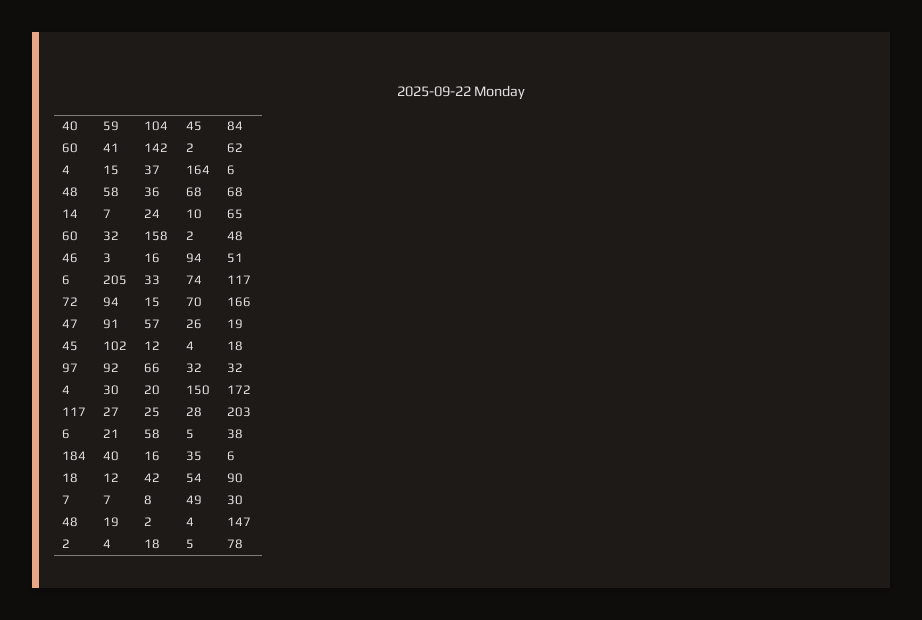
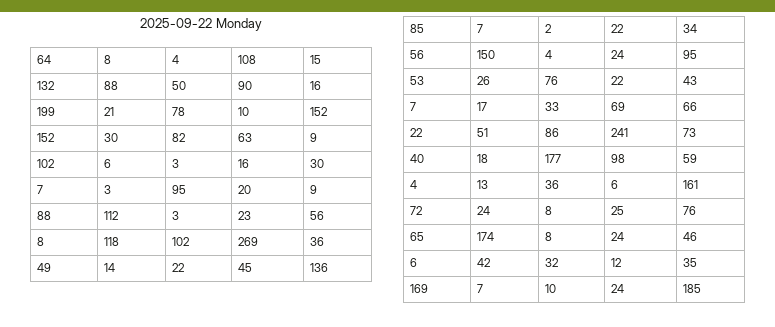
- 40 | 59 | 104 | 45 | 84
- 60 | 41 | 142 | 2 | 62
- 4 | 15 | 37 | 164 | 6
- 48 | 58 | 36 | 68 | 68
- 14 | 7 | 24 | 10 | 65
- 60 | 32 | 158 | 2 | 48
- 46 | 3 | 16 | 94 | 51
- 6 | 205 | 33 | 74 | 117
- 72 | 94 | 15 | 70 | 166
- 47 | 91 | 57 | 26 | 19
- 45 | 102 | 12 | 4 | 18
- 97 | 92 | 66 | 32 | 32
- 4 | 30 | 20 | 150 | 172
- 117 | 27 | 25 | 28 | 203
- 6 | 21 | 58 | 5 | 38
- 184 | 40 | 16 | 35 | 6
- 18 | 12 | 42 | 54 | 90
- 7 | 7 | 8 | 49 | 30
- 48 | 19 | 2 | 4 | 147
- 2 | 4 | 18 | 5 | 78
+ 64 | 8 | 4 | 108 | 15
+ 132 | 88 | 50 | 90 | 16
+ 199 | 21 | 78 | 10 | 152
+ 152 | 30 | 82 | 63 | 9
+ 102 | 6 | 3 | 16 | 30
+ 7 | 3 | 95 | 20 | 9
+ 88 | 112 | 3 | 23 | 56
+ 8 | 118 | 102 | 269 | 36
+ 49 | 14 | 22 | 45 | 136
+ 85 | 7 | 2 | 22 | 34
+ 56 | 150 | 4 | 24 | 95
+ 53 | 26 | 76 | 22 | 43
+ 7 | 17 | 33 | 69 | 66
+ 22 | 51 | 86 | 241 | 73
+ 40 | 18 | 177 | 98 | 59
+ 4 | 13 | 36 | 6 | 161
+ 72 | 24 | 8 | 25 | 76
+ 65 | 174 | 8 | 24 | 46
+ 6 | 42 | 32 | 12 | 35
+ 169 | 7 | 10 | 24 | 185

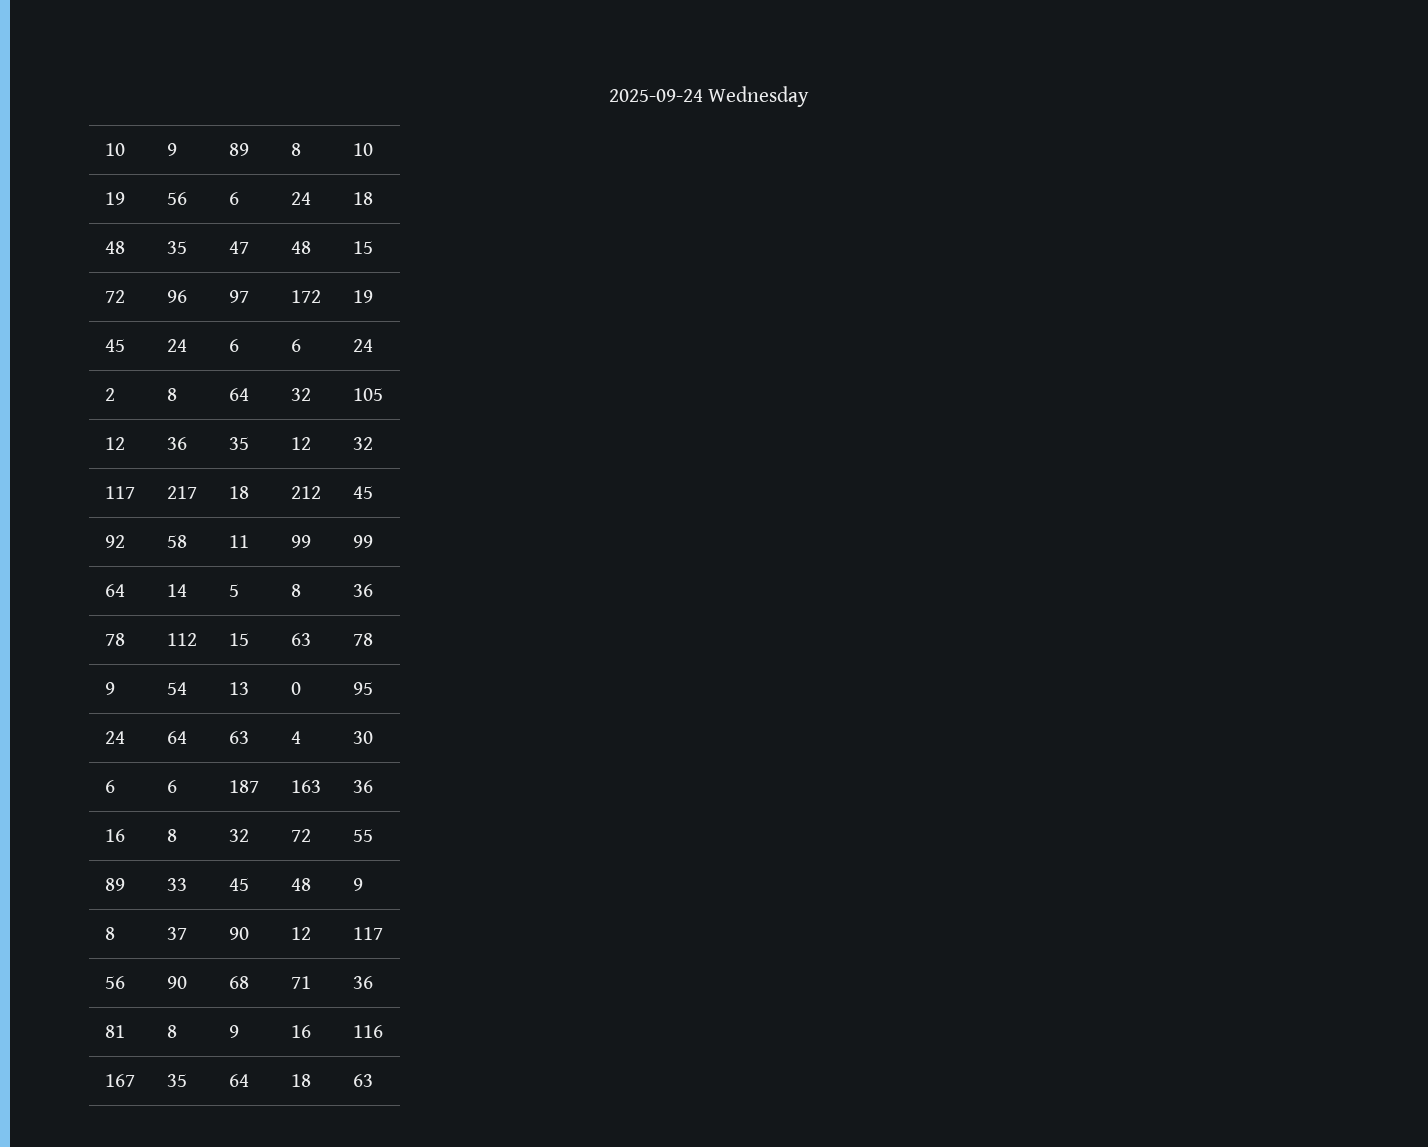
- 2025-09-22 Monday
- 64 | 8 | 4 | 108 | 15
- 132 | 88 | 50 | 90 | 16
- 199 | 21 | 78 | 10 | 152
- 152 | 30 | 82 | 63 | 9
- 102 | 6 | 3 | 16 | 30
- 7 | 3 | 95 | 20 | 9
- 88 | 112 | 3 | 23 | 56
- 8 | 118 | 102 | 269 | 36
- 49 | 14 | 22 | 45 | 136
- 85 | 7 | 2 | 22 | 34
- 56 | 150 | 4 | 24 | 95
- 53 | 26 | 76 | 22 | 43
- 7 | 17 | 33 | 69 | 66
- 22 | 51 | 86 | 241 | 73
- 40 | 18 | 177 | 98 | 59
- 4 | 13 | 36 | 6 | 161
- 72 | 24 | 8 | 25 | 76
- 65 | 174 | 8 | 24 | 46
- 6 | 42 | 32 | 12 | 35
- 169 | 7 | 10 | 24 | 185
+ 2025-09-24 Wednesday
+ 10 | 9 | 89 | 8 | 10
+ 19 | 56 | 6 | 24 | 18
+ 48 | 35 | 47 | 48 | 15
+ 72 | 96 | 97 | 172 | 19
+ 45 | 24 | 6 | 6 | 24
+ 2 | 8 | 64 | 32 | 105
+ 12 | 36 | 35 | 12 | 32
+ 117 | 217 | 18 | 212 | 45
+ 92 | 58 | 11 | 99 | 99
+ 64 | 14 | 5 | 8 | 36
+ 78 | 112 | 15 | 63 | 78
+ 9 | 54 | 13 | 0 | 95
+ 24 | 64 | 63 | 4 | 30
+ 6 | 6 | 187 | 163 | 36
+ 16 | 8 | 32 | 72 | 55
+ 89 | 33 | 45 | 48 | 9
+ 8 | 37 | 90 | 12 | 117
+ 56 | 90 | 68 | 71 | 36
+ 81 | 8 | 9 | 16 | 116
+ 167 | 35 | 64 | 18 | 63

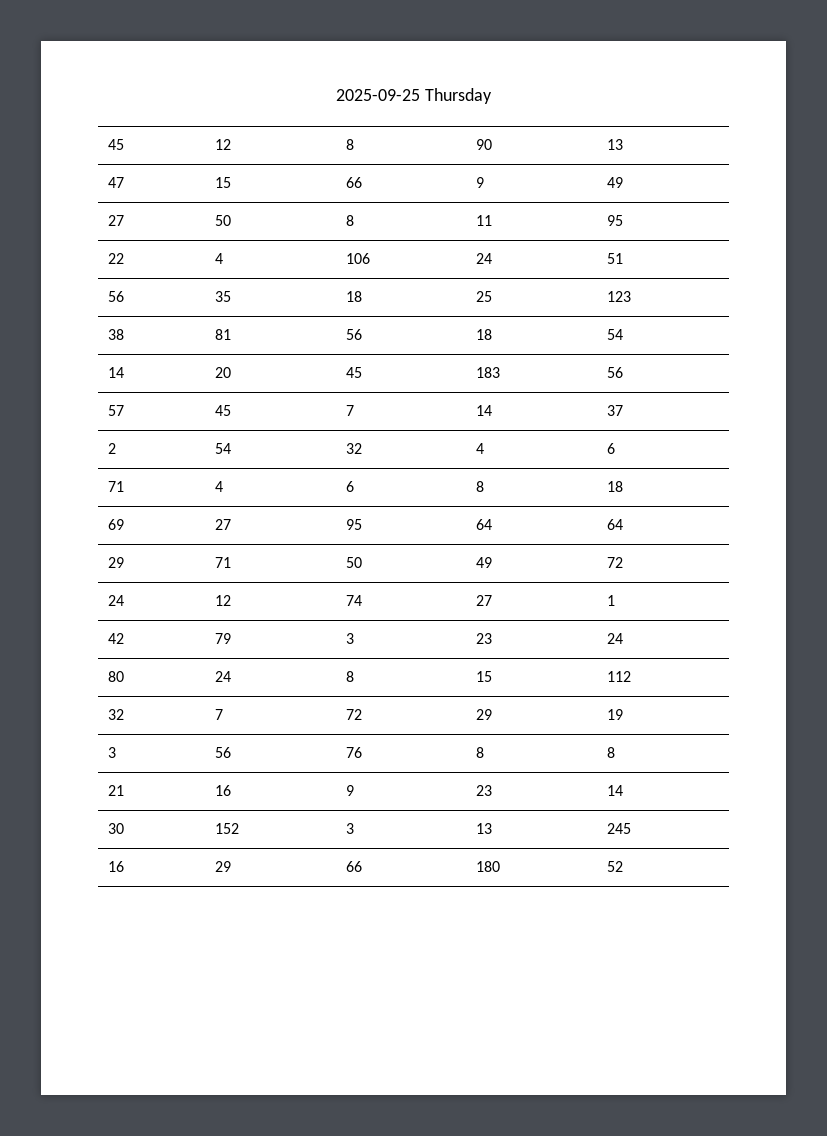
- 2025-09-24 Wednesday
- 10 | 9 | 89 | 8 | 10
- 19 | 56 | 6 | 24 | 18
- 48 | 35 | 47 | 48 | 15
- 72 | 96 | 97 | 172 | 19
- 45 | 24 | 6 | 6 | 24
- 2 | 8 | 64 | 32 | 105
- 12 | 36 | 35 | 12 | 32
- 117 | 217 | 18 | 212 | 45
- 92 | 58 | 11 | 99 | 99
- 64 | 14 | 5 | 8 | 36
- 78 | 112 | 15 | 63 | 78
- 9 | 54 | 13 | 0 | 95
- 24 | 64 | 63 | 4 | 30
- 6 | 6 | 187 | 163 | 36
- 16 | 8 | 32 | 72 | 55
- 89 | 33 | 45 | 48 | 9
- 8 | 37 | 90 | 12 | 117
- 56 | 90 | 68 | 71 | 36
- 81 | 8 | 9 | 16 | 116
- 167 | 35 | 64 | 18 | 63
+ 2025-09-25 Thursday
+ 45 | 12 | 8 | 90 | 13
+ 47 | 15 | 66 | 9 | 49
+ 27 | 50 | 8 | 11 | 95
+ 22 | 4 | 106 | 24 | 51
+ 56 | 35 | 18 | 25 | 123
+ 38 | 81 | 56 | 18 | 54
+ 14 | 20 | 45 | 183 | 56
+ 57 | 45 | 7 | 14 | 37
+ 2 | 54 | 32 | 4 | 6
+ 71 | 4 | 6 | 8 | 18
+ 69 | 27 | 95 | 64 | 64
+ 29 | 71 | 50 | 49 | 72
+ 24 | 12 | 74 | 27 | 1
+ 42 | 79 | 3 | 23 | 24
+ 80 | 24 | 8 | 15 | 112
+ 32 | 7 | 72 | 29 | 19
+ 3 | 56 | 76 | 8 | 8
+ 21 | 16 | 9 | 23 | 14
+ 30 | 152 | 3 | 13 | 245
+ 16 | 29 | 66 | 180 | 52

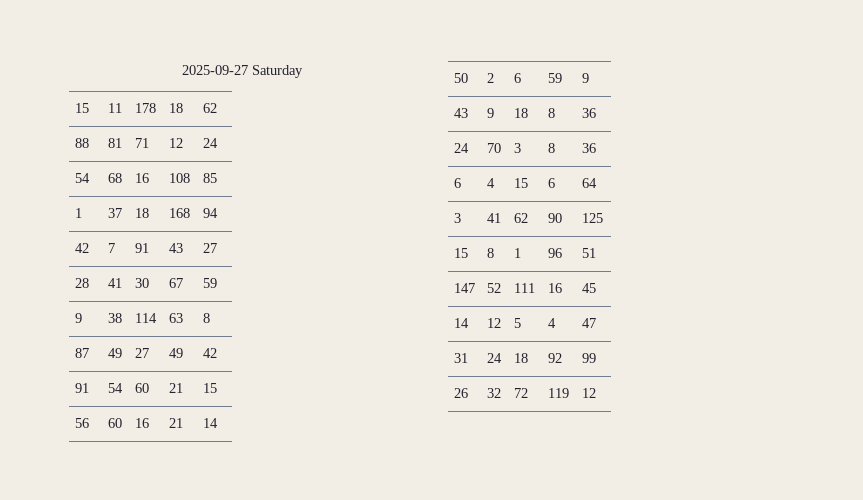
- 2025-09-25 Thursday
- 45 | 12 | 8 | 90 | 13
- 47 | 15 | 66 | 9 | 49
- 27 | 50 | 8 | 11 | 95
- 22 | 4 | 106 | 24 | 51
- 56 | 35 | 18 | 25 | 123
- 38 | 81 | 56 | 18 | 54
- 14 | 20 | 45 | 183 | 56
- 57 | 45 | 7 | 14 | 37
- 2 | 54 | 32 | 4 | 6
- 71 | 4 | 6 | 8 | 18
- 69 | 27 | 95 | 64 | 64
- 29 | 71 | 50 | 49 | 72
- 24 | 12 | 74 | 27 | 1
- 42 | 79 | 3 | 23 | 24
- 80 | 24 | 8 | 15 | 112
- 32 | 7 | 72 | 29 | 19
- 3 | 56 | 76 | 8 | 8
- 21 | 16 | 9 | 23 | 14
- 30 | 152 | 3 | 13 | 245
- 16 | 29 | 66 | 180 | 52
+ 2025-09-27 Saturday
+ 15 | 11 | 178 | 18 | 62
+ 88 | 81 | 71 | 12 | 24
+ 54 | 68 | 16 | 108 | 85
+ 1 | 37 | 18 | 168 | 94
+ 42 | 7 | 91 | 43 | 27
+ 28 | 41 | 30 | 67 | 59
+ 9 | 38 | 114 | 63 | 8
+ 87 | 49 | 27 | 49 | 42
+ 91 | 54 | 60 | 21 | 15
+ 56 | 60 | 16 | 21 | 14
+ 50 | 2 | 6 | 59 | 9
+ 43 | 9 | 18 | 8 | 36
+ 24 | 70 | 3 | 8 | 36
+ 6 | 4 | 15 | 6 | 64
+ 3 | 41 | 62 | 90 | 125
+ 15 | 8 | 1 | 96 | 51
+ 147 | 52 | 111 | 16 | 45
+ 14 | 12 | 5 | 4 | 47
+ 31 | 24 | 18 | 92 | 99
+ 26 | 32 | 72 | 119 | 12

